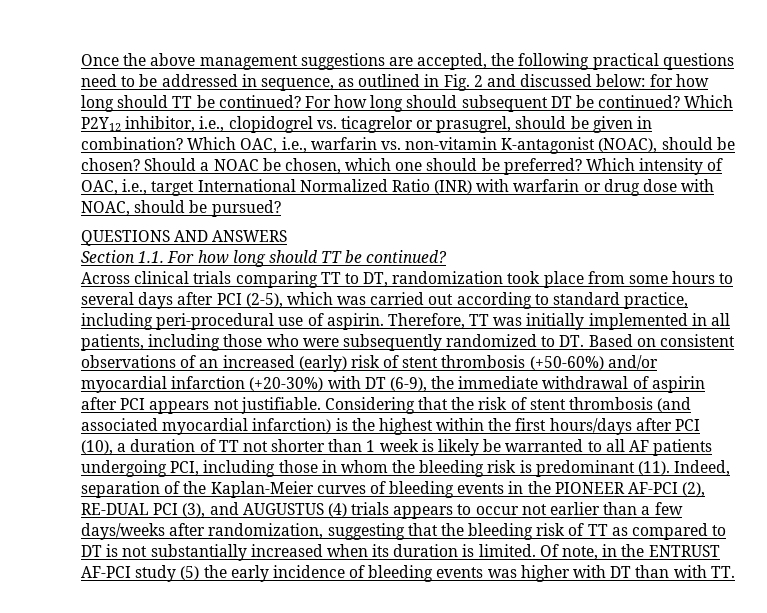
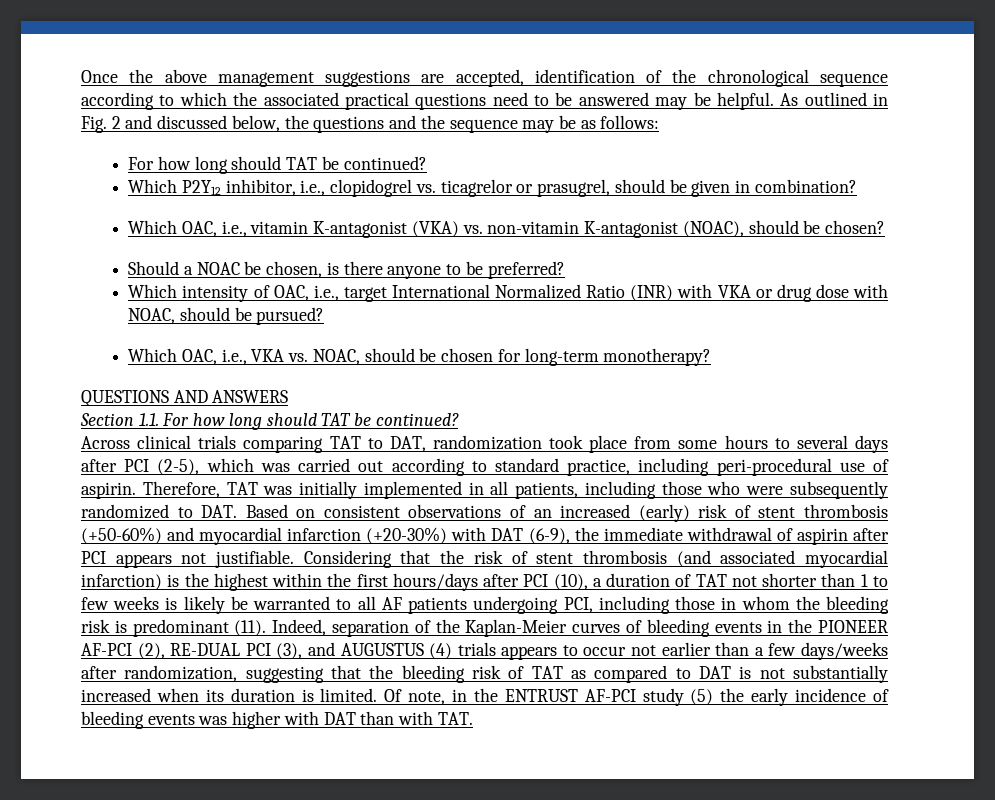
- Once the above management suggestions are accepted, the following practical questions need to be addressed in sequence, as outlined in Fig. 2 and discussed below: for how long should TT be continued? For how long should subsequent DT be continued? Which P2Y12 inhibitor, i.e., clopidogrel vs. ticagrelor or prasugrel, should be given in combination? Which OAC, i.e., warfarin vs. non-vitamin K-antagonist (NOAC), should be chosen? Should a NOAC be chosen, which one should be preferred? Which intensity of OAC, i.e., target International Normalized Ratio (INR) with warfarin or drug dose with NOAC, should be pursued?
+ Once the above management suggestions are accepted, identification of the chronological sequence according to which the associated practical questions need to be answered may be helpful. As outlined in Fig. 2 and discussed below, the questions and the sequence may be as follows:
+ For how long should TAT be continued?
+ Which P2Y12 inhibitor, i.e., clopidogrel vs. ticagrelor or prasugrel, should be given in combination?
+ Which OAC, i.e., vitamin K-antagonist (VKA) vs. non-vitamin K-antagonist (NOAC), should be chosen?
+ Should a NOAC be chosen, is there anyone to be preferred?
+ Which intensity of OAC, i.e., target International Normalized Ratio (INR) with VKA or drug dose with NOAC, should be pursued?
+ Which OAC, i.e., VKA vs. NOAC, should be chosen for long-term monotherapy?
- Section 1.1. For how long should TT be continued?
+ Section 1.1. For how long should TAT be continued?
- Across clinical trials comparing TT to DT, randomization took place from some hours to several days after PCI (2-5), which was carried out according to standard practice, including peri-procedural use of aspirin.
+ Across clinical trials comparing TAT to DAT, randomization took place from some hours to several days after PCI (2-5), which was carried out according to standard practice, including peri-procedural use of aspirin.
- Therefore, TT was initially implemented in all patients, including those who were subsequently randomized to DT. Based on consistent observations of an increased (early) risk of stent thrombosis (+50-60%) and/or myocardial infarction (+20-30%) with DT (6-9), the immediate withdrawal of aspirin after PCI appears not justifiable.
+ Therefore, TAT was initially implemented in all patients, including those who were subsequently randomized to DAT. Based on consistent observations of an increased (early) risk of stent thrombosis (+50-60%) and myocardial infarction (+20-30%) with DAT (6-9), the immediate withdrawal of aspirin after PCI appears not justifiable.
- Considering that the risk of stent thrombosis (and associated myocardial infarction) is the highest within the first hours/days after PCI (10), a duration of TT not shorter than 1 week is likely be warranted to all AF patients undergoing PCI, including those in whom the bleeding risk is predominant (11).
+ Considering that the risk of stent thrombosis (and associated myocardial infarction) is the highest within the first hours/days after PCI (10), a duration of TAT not shorter than 1 to few weeks is likely be warranted to all AF patients undergoing PCI, including those in whom the bleeding risk is predominant (11).
- Indeed, separation of the Kaplan-Meier curves of bleeding events in the PIONEER AF-PCI (2), RE-DUAL PCI (3), and AUGUSTUS (4) trials appears to occur not earlier than a few days/weeks after randomization, suggesting that the bleeding risk of TT as compared to DT is not substantially increased when its duration is limited.
+ Indeed, separation of the Kaplan-Meier curves of bleeding events in the PIONEER AF-PCI (2), RE-DUAL PCI (3), and AUGUSTUS (4) trials appears to occur not earlier than a few days/weeks after randomization, suggesting that the bleeding risk of TAT as compared to DAT is not substantially increased when its duration is limited.
- Of note, in the ENTRUST AF-PCI study (5) the early incidence of bleeding events was higher with DT than with TT.
+ Of note, in the ENTRUST AF-PCI study (5) the early incidence of bleeding events was higher with DAT than with TAT.

